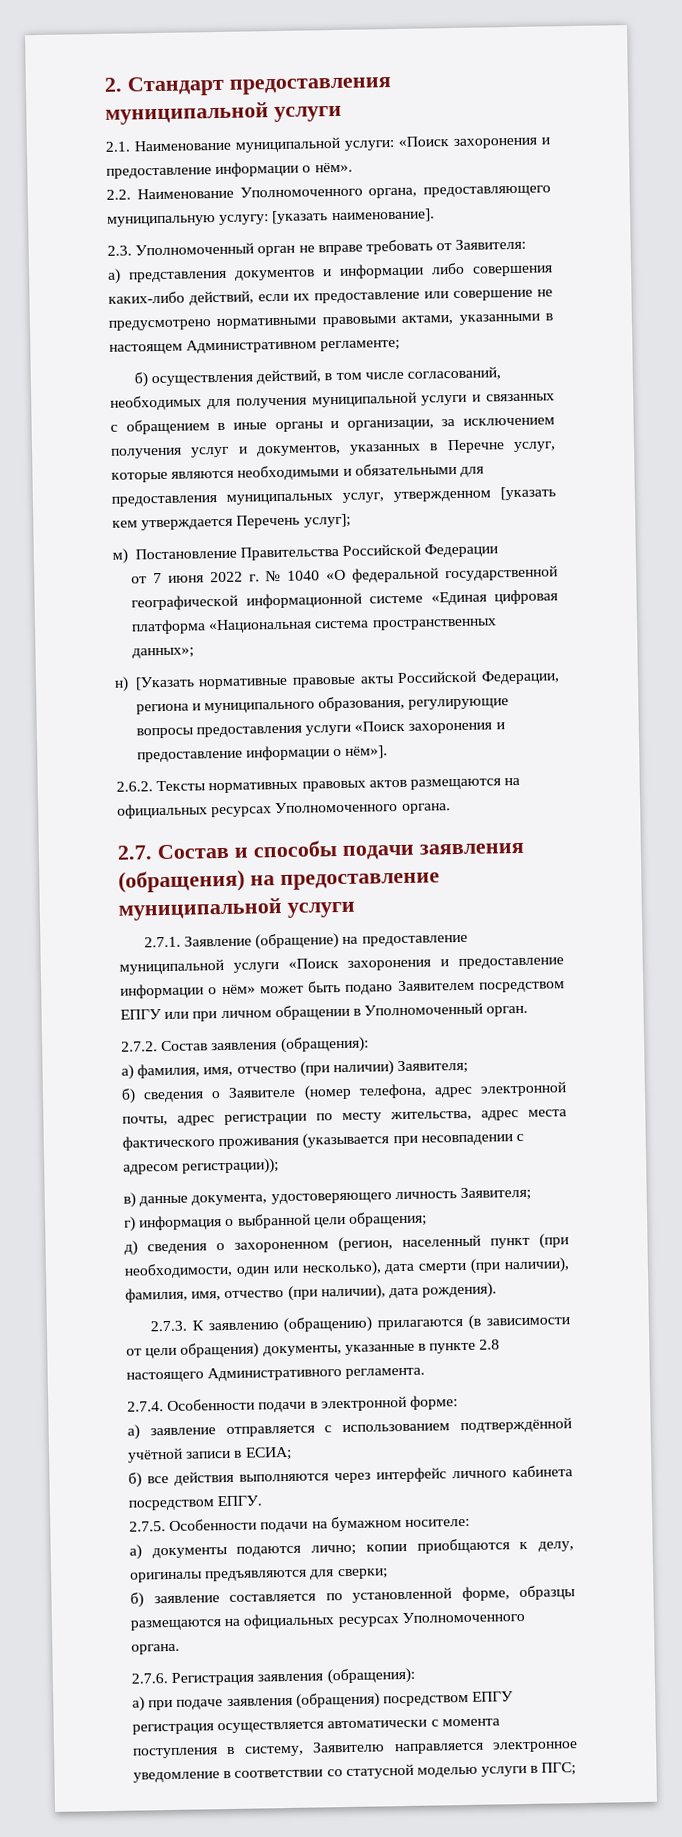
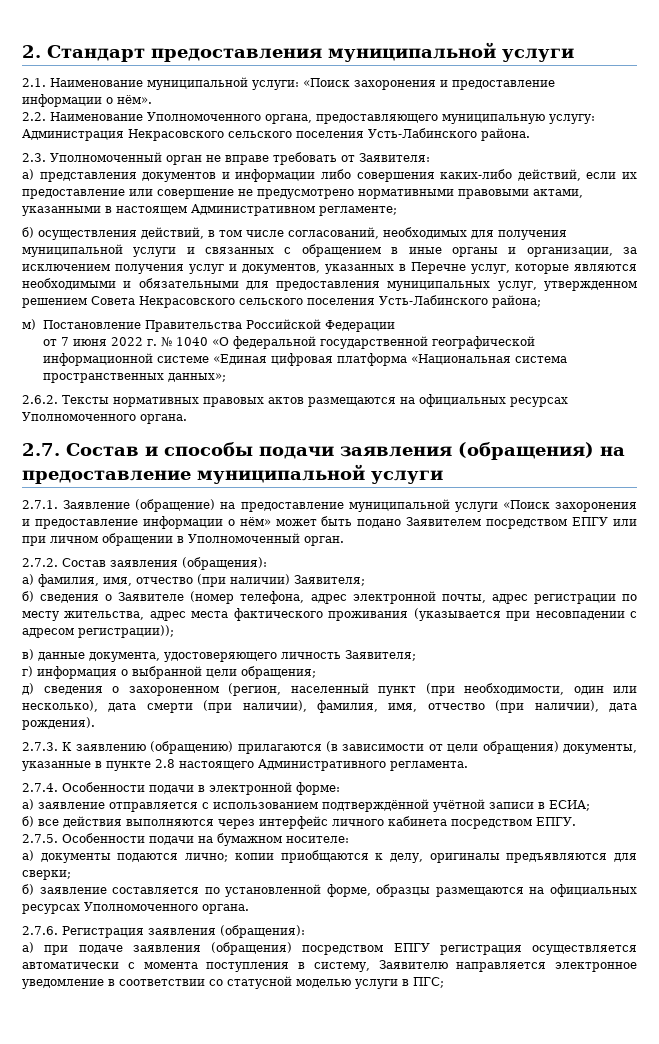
- 2.2. Наименование Уполномоченного органа, предоставляющего муниципальную услугу: [указать наименование].
+ 2.2. Наименование Уполномоченного органа, предоставляющего муниципальную услугу: Администрация Некрасовского сельского поселения Усть-Лабинского района.
- б) осуществления действий, в том числе согласований, необходимых для получения муниципальной услуги и связанных с обращением в иные органы и организации, за исключением получения услуг и документов, указанных в Перечне услуг, которые являются необходимыми и обязательными для предоставления муниципальных услуг, утвержденном [указать кем утверждается Перечень услуг];
+ б) осуществления действий, в том числе согласований, необходимых для получения муниципальной услуги и связанных с обращением в иные органы и организации, за исключением получения услуг и документов, указанных в Перечне услуг, которые являются необходимыми и обязательными для предоставления муниципальных услуг, утвержденном решением Совета Некрасовского сельского поселения Усть-Лабинского района;
- н) [Указать нормативные правовые акты Российской Федерации, региона и муниципального образования, регулирующие вопросы предоставления услуги «Поиск захоронения и предоставление информации о нём»].

